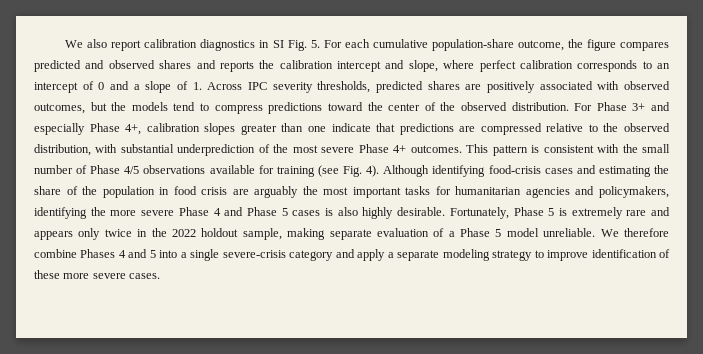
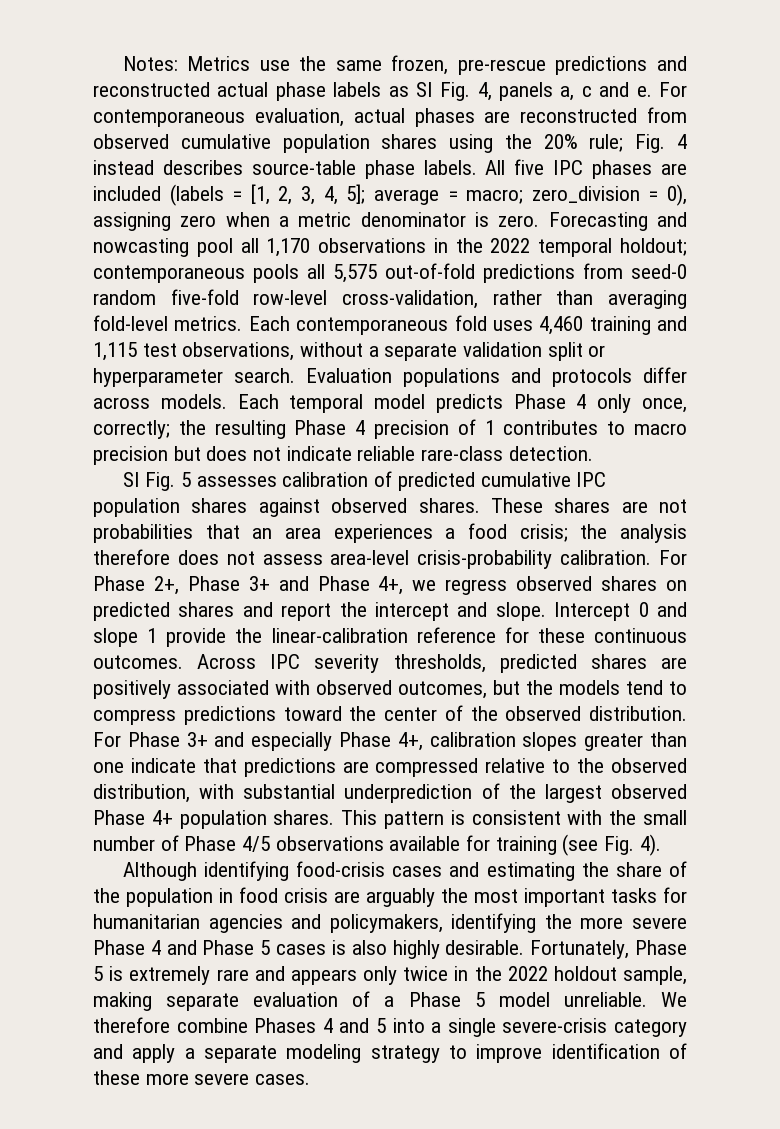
- We also report calibration diagnostics in SI Fig. 5. For each cumulative population-share outcome, the figure compares predicted and observed shares and reports the calibration intercept and slope, where perfect calibration corresponds to an intercept of 0 and a slope of 1. Across IPC severity thresholds, predicted shares are positively associated with observed outcomes, but the models tend to compress predictions toward the center of the observed distribution.
+ Notes: Metrics use the same frozen, pre-rescue predictions and reconstructed actual phase labels as SI Fig. 4, panels a, c and e. For contemporaneous evaluation, actual phases are reconstructed from observed cumulative population shares using the 20% rule; Fig. 4 instead describes source-table phase labels. All five IPC phases are included (labels = [1, 2, 3, 4, 5]; average = macro; zero_division = 0), assigning zero when a metric denominator is zero. Forecasting and nowcasting pool all 1,170 observations in the 2022 temporal holdout; contemporaneous pools all 5,575 out-of-fold predictions from seed-0 random five-fold row-level cross-validation, rather than averaging fold-level metrics. Each contemporaneous fold uses 4,460 training and 1,115 test observations, without a separate validation split or hyperparameter search. Evaluation populations and protocols differ across models. Each temporal model predicts Phase 4 only once, correctly; the resulting Phase 4 precision of 1 contributes to macro precision but does not indicate reliable rare-class detection.
+ SI Fig. 5 assesses calibration of predicted cumulative IPC population shares against observed shares. These shares are not probabilities that an area experiences a food crisis; the analysis therefore does not assess area-level crisis-probability calibration. For Phase 2+, Phase 3+ and Phase 4+, we regress observed shares on predicted shares and report the intercept and slope. Intercept 0 and slope 1 provide the linear-calibration reference for these continuous outcomes. Across IPC severity thresholds, predicted shares are positively associated with observed outcomes, but the models tend to compress predictions toward the center of the observed distribution.
- For Phase 3+ and especially Phase 4+, calibration slopes greater than one indicate that predictions are compressed relative to the observed distribution, with substantial underprediction of the most severe Phase 4+ outcomes.
+ For Phase 3+ and especially Phase 4+, calibration slopes greater than one indicate that predictions are compressed relative to the observed distribution, with substantial underprediction of the largest observed Phase 4+ population shares.
- This pattern is consistent with the small number of Phase 4/5 observations available for training (see Fig. 4). Although identifying food-crisis cases and estimating the share of the population in food crisis are arguably the most important tasks for humanitarian agencies and policymakers, identifying the more severe Phase 4 and Phase 5 cases is also highly desirable.
+ This pattern is consistent with the small number of Phase 4/5 observations available for training (see Fig. 4).
+ Although identifying food-crisis cases and estimating the share of the population in food crisis are arguably the most important tasks for humanitarian agencies and policymakers, identifying the more severe Phase 4 and Phase 5 cases is also highly desirable.

